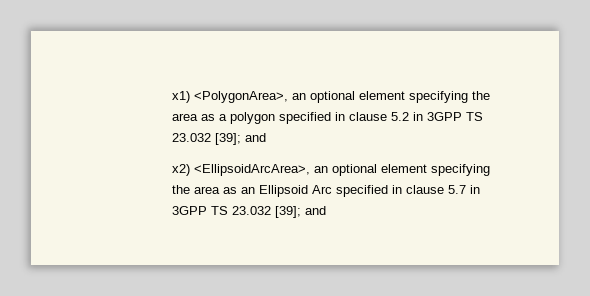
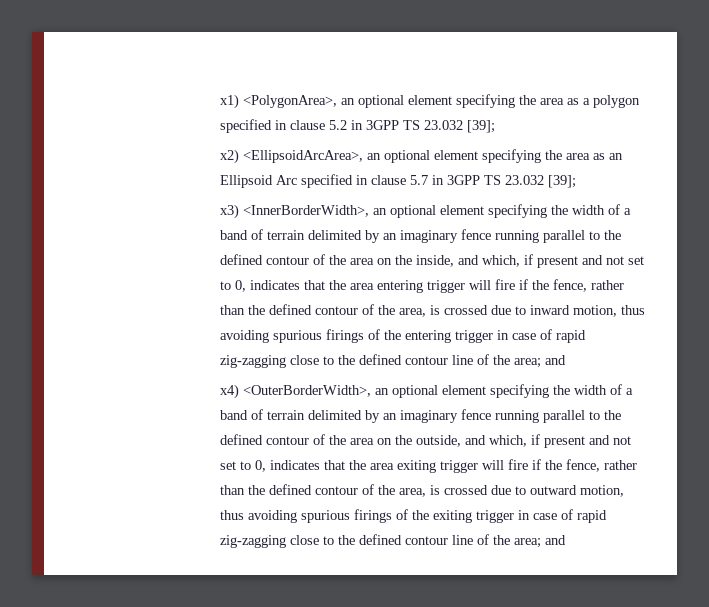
- x1) <PolygonArea>, an optional element specifying the area as a polygon specified in clause 5.2 in 3GPP TS 23.032 [39]; and
+ x1) <PolygonArea>, an optional element specifying the area as a polygon specified in clause 5.2 in 3GPP TS 23.032 [39];
- x2) <EllipsoidArcArea>, an optional element specifying the area as an Ellipsoid Arc specified in clause 5.7 in 3GPP TS 23.032 [39]; and
+ x2) <EllipsoidArcArea>, an optional element specifying the area as an Ellipsoid Arc specified in clause 5.7 in 3GPP TS 23.032 [39];
+ x3) <InnerBorderWidth>, an optional element specifying the width of a band of terrain delimited by an imaginary fence running parallel to the defined contour of the area on the inside, and which, if present and not set to 0, indicates that the area entering trigger will fire if the fence, rather than the defined contour of the area, is crossed due to inward motion, thus avoiding spurious firings of the entering trigger in case of rapid zig-zagging close to the defined contour line of the area; and
+ x4) <OuterBorderWidth>, an optional element specifying the width of a band of terrain delimited by an imaginary fence running parallel to the defined contour of the area on the outside, and which, if present and not set to 0, indicates that the area exiting trigger will fire if the fence, rather than the defined contour of the area, is crossed due to outward motion, thus avoiding spurious firings of the exiting trigger in case of rapid zig-zagging close to the defined contour line of the area; and

